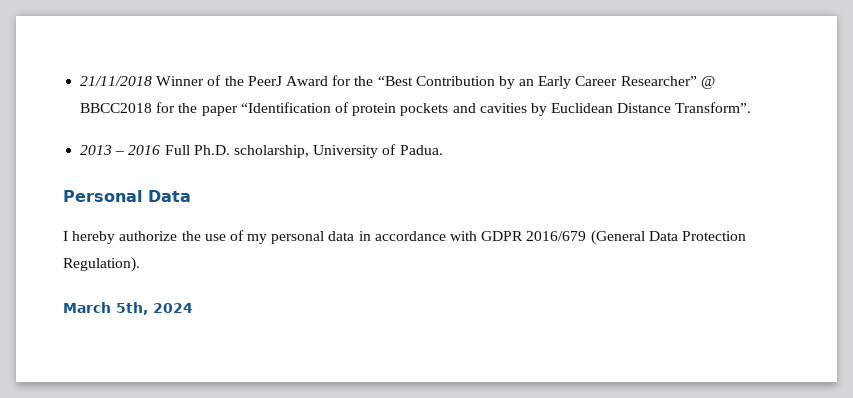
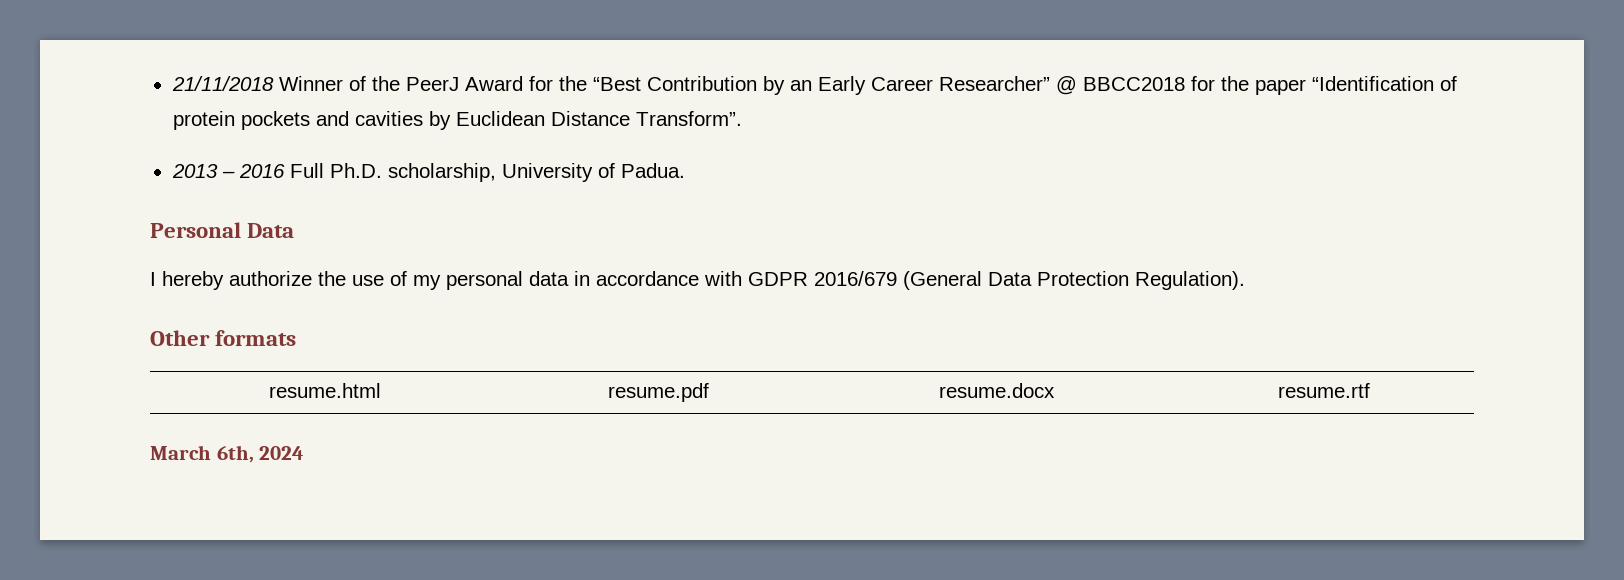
+ Other formats
+ resume.html | resume.pdf | resume.docx | resume.rtf
- March 5th, 2024
+ March 6th, 2024

